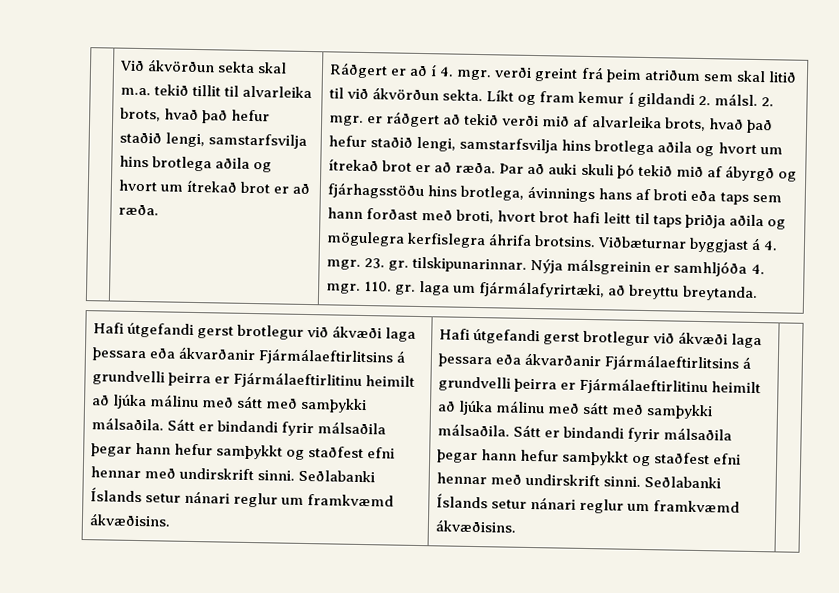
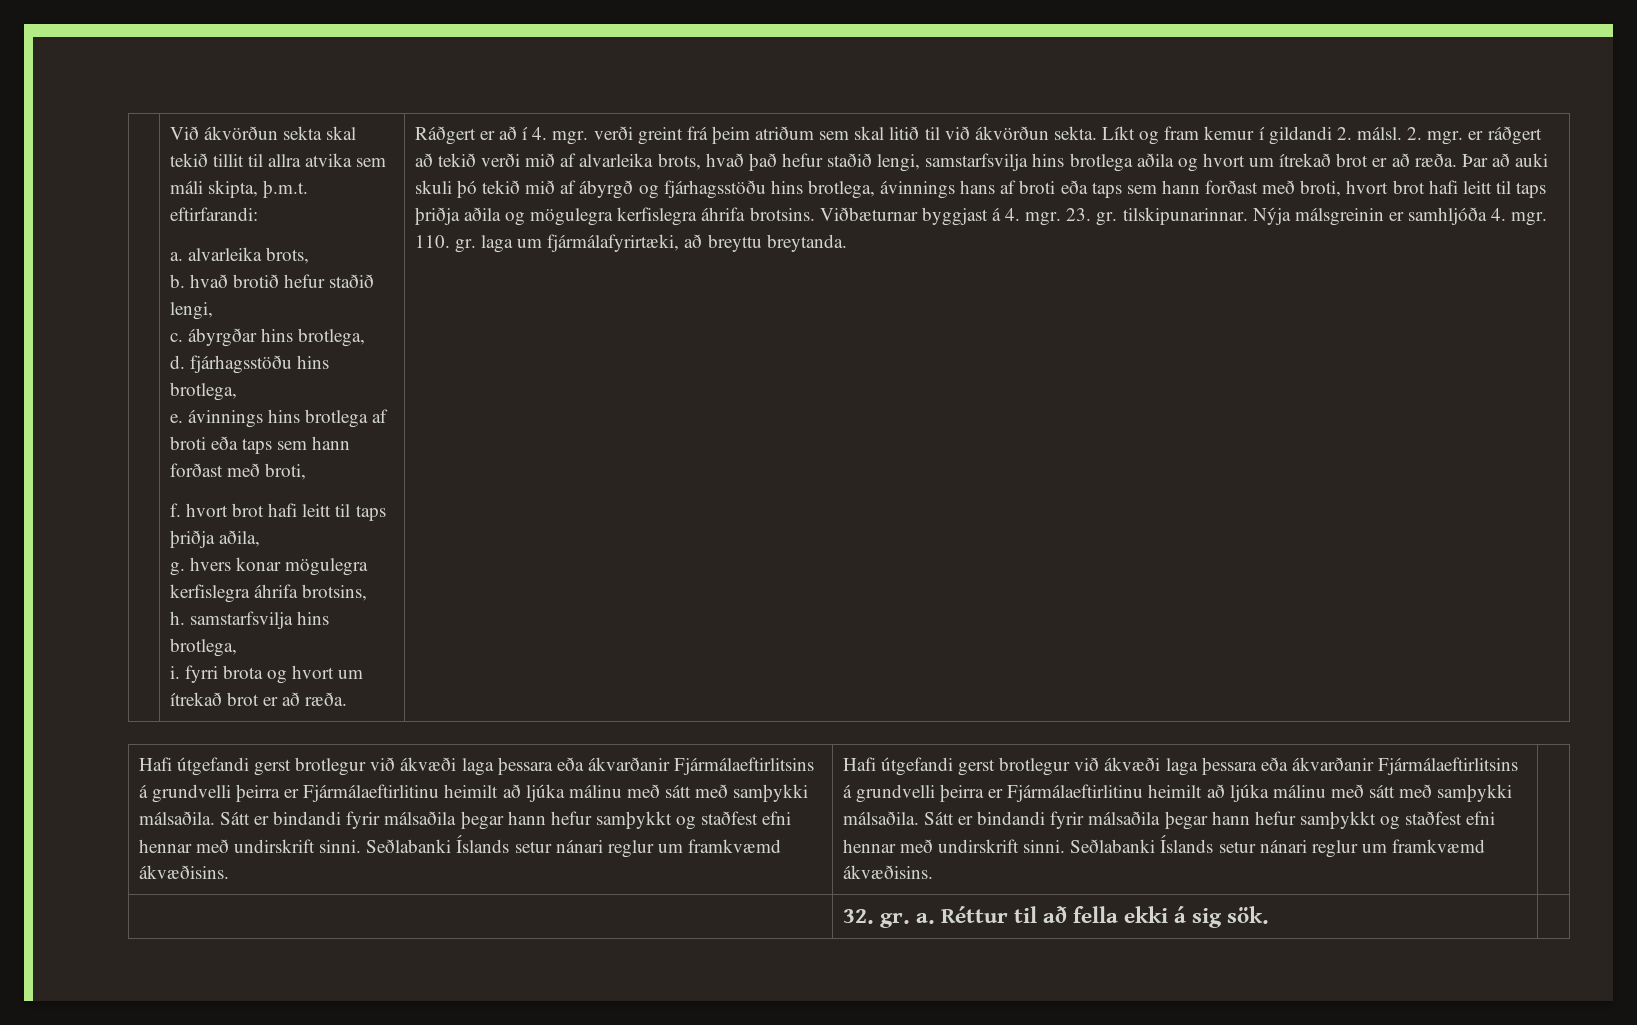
- Við ákvörðun sekta skal m.a. tekið tillit til alvarleika brots, hvað það hefur staðið lengi, samstarfsvilja hins brotlega aðila og hvort um ítrekað brot er að ræða.
+ Við ákvörðun sekta skal tekið tillit til allra atvika sem máli skipta, þ.m.t. eftirfarandi:
+ a. alvarleika brots,
+ b. hvað brotið hefur staðið lengi,
+ c. ábyrgðar hins brotlega,
+ d. fjárhagsstöðu hins brotlega,
+ e. ávinnings hins brotlega af broti eða taps sem hann forðast með broti,
+ f. hvort brot hafi leitt til taps þriðja aðila,
+ g. hvers konar mögulegra kerfislegra áhrifa brotsins,
+ h. samstarfsvilja hins brotlega,
+ i. fyrri brota og hvort um ítrekað brot er að ræða.
+ | 32. gr. a. Réttur til að fella ekki á sig sök. |

